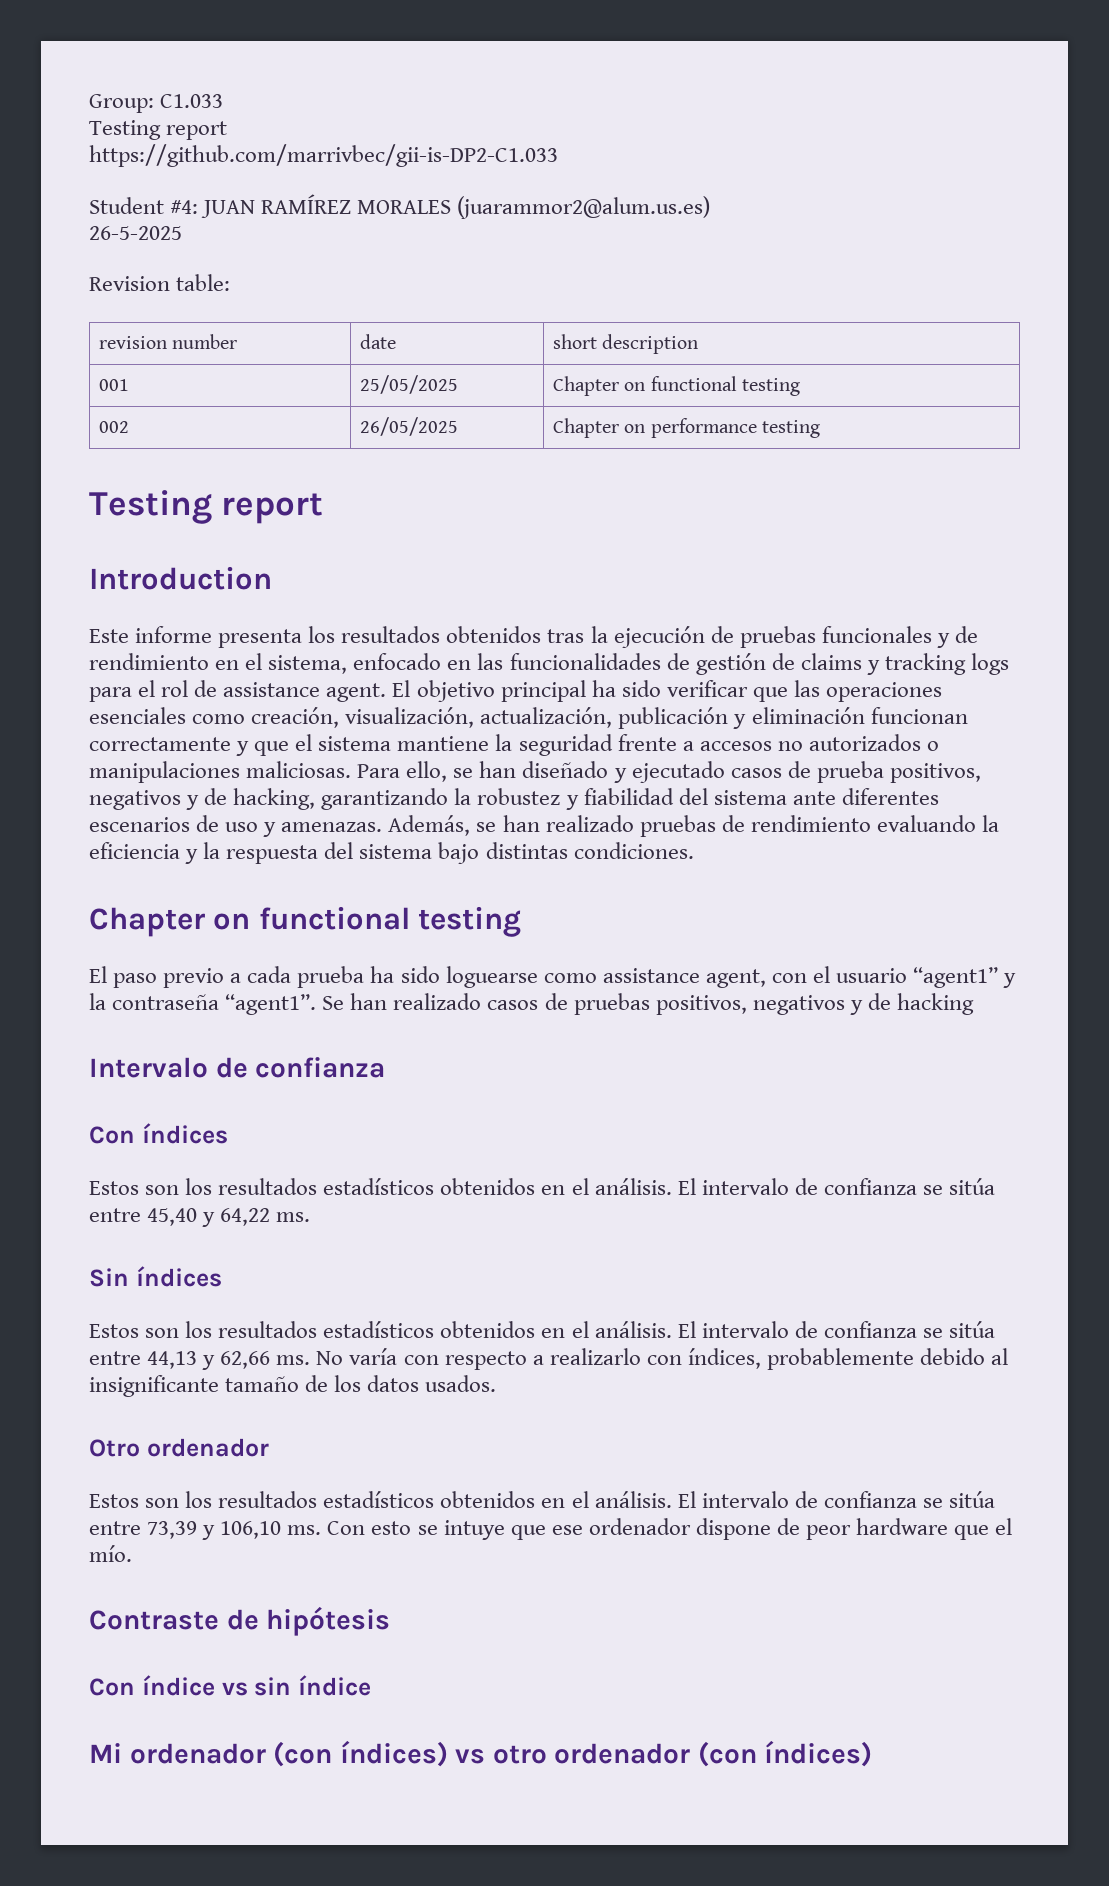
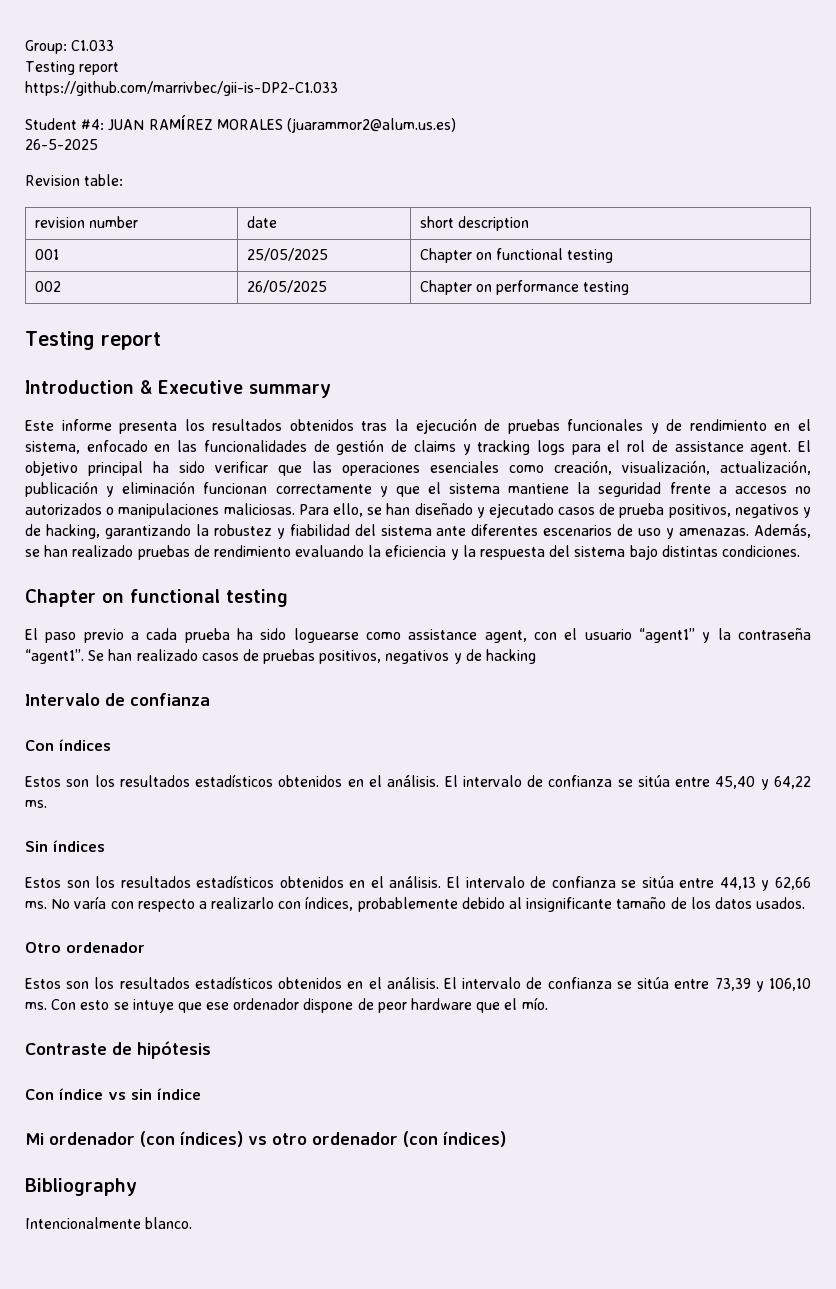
- Introduction
+ Introduction & Executive summary
+ Bibliography
+ Intencionalmente blanco.

